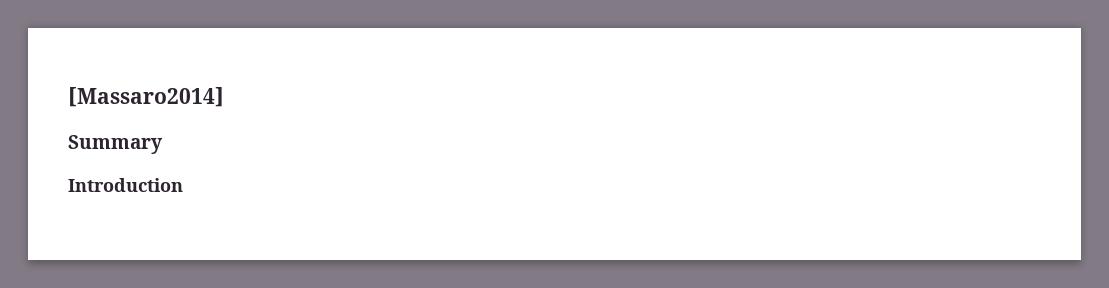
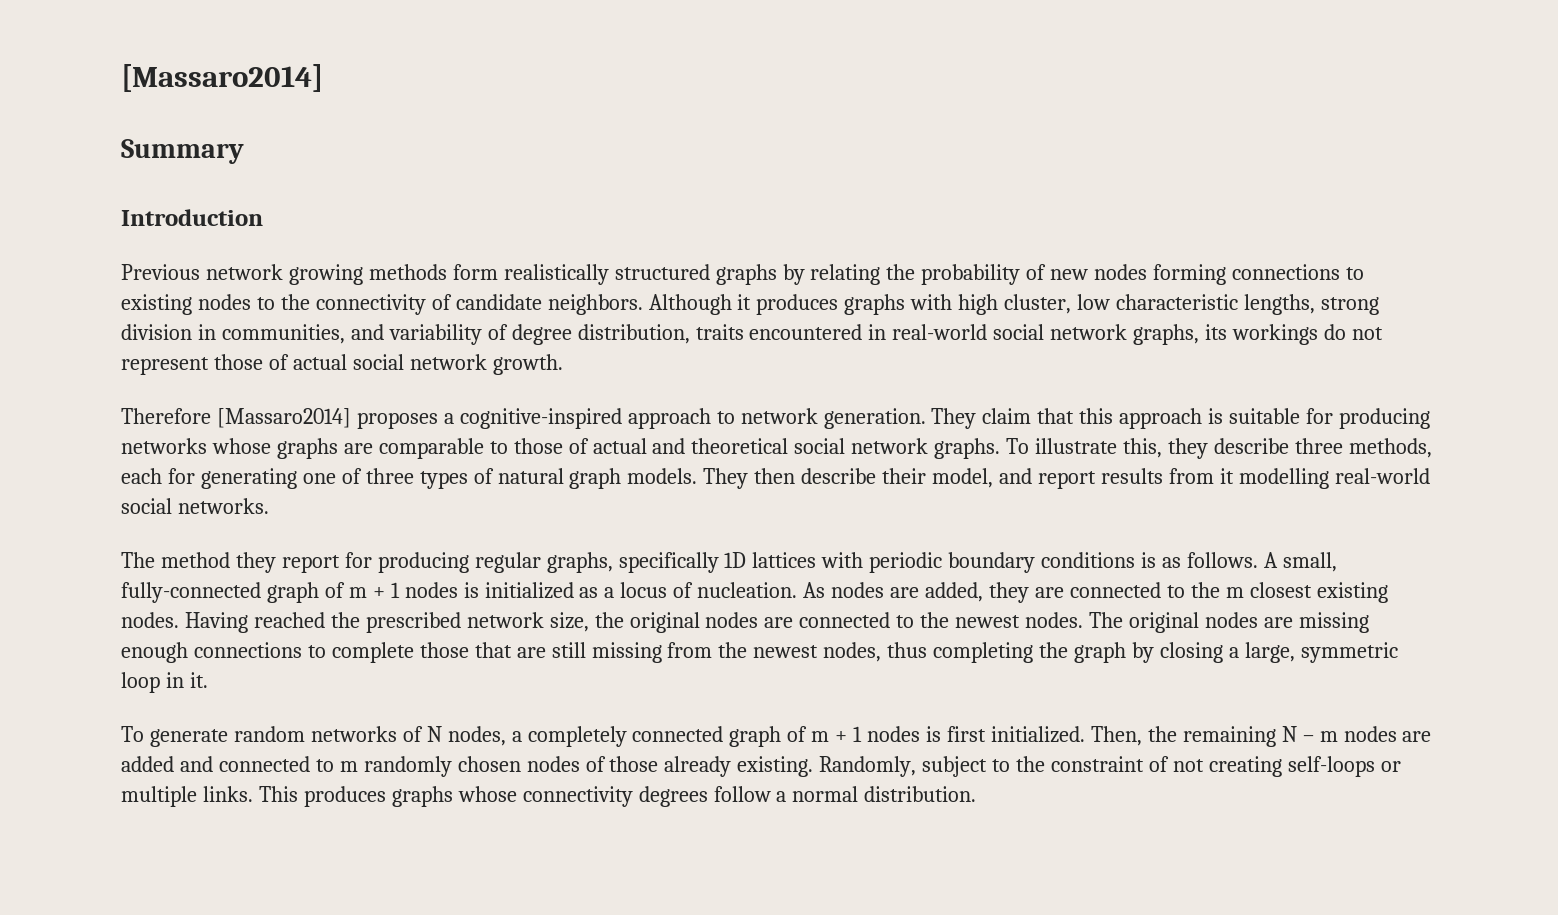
+ Previous network growing methods form realistically structured graphs by relating the probability of new nodes forming connections to existing nodes to the connectivity of candidate neighbors. Although it produces graphs with high cluster, low characteristic lengths, strong division in communities, and variability of degree distribution, traits encountered in real-world social network graphs, its workings do not represent those of actual social network growth.
+ Therefore [Massaro2014] proposes a cognitive-inspired approach to network generation. They claim that this approach is suitable for producing networks whose graphs are comparable to those of actual and theoretical social network graphs. To illustrate this, they describe three methods, each for generating one of three types of natural graph models. They then describe their model, and report results from it modelling real-world social networks.
+ The method they report for producing regular graphs, specifically 1D lattices with periodic boundary conditions is as follows. A small, fully-connected graph of m + 1 nodes is initialized as a locus of nucleation. As nodes are added, they are connected to the m closest existing nodes. Having reached the prescribed network size, the original nodes are connected to the newest nodes. The original nodes are missing enough connections to complete those that are still missing from the newest nodes, thus completing the graph by closing a large, symmetric loop in it.
+ To generate random networks of N nodes, a completely connected graph of m + 1 nodes is first initialized. Then, the remaining N – m nodes are added and connected to m randomly chosen nodes of those already existing. Randomly, subject to the constraint of not creating self-loops or multiple links. This produces graphs whose connectivity degrees follow a normal distribution.

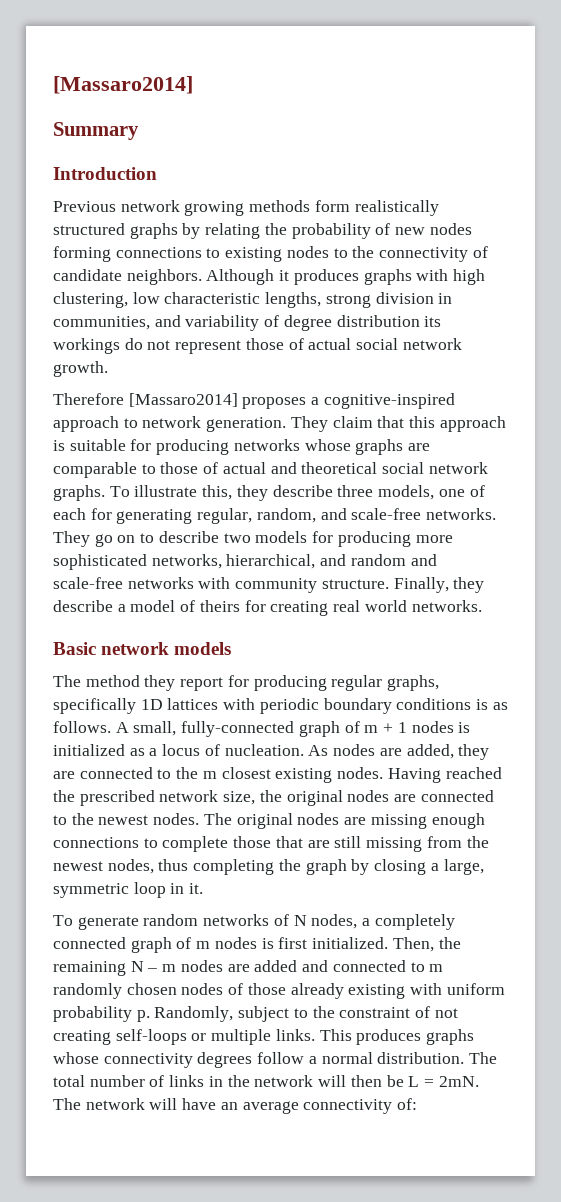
- Although it produces graphs with high cluster, low characteristic lengths, strong division in communities, and variability of degree distribution, traits encountered in real-world social network graphs, its workings do not represent those of actual social network growth.
+ Although it produces graphs with high clustering, low characteristic lengths, strong division in communities, and variability of degree distribution its workings do not represent those of actual social network growth.
- To illustrate this, they describe three methods, each for generating one of three types of natural graph models. They then describe their model, and report results from it modelling real-world social networks.
+ To illustrate this, they describe three models, one of each for generating regular, random, and scale-free networks. They go on to describe two models for producing more sophisticated networks, hierarchical, and random and scale-free networks with community structure. Finally, they describe a model of theirs for creating real world networks.
+ Basic network models
- To generate random networks of N nodes, a completely connected graph of m + 1 nodes is first initialized.
+ To generate random networks of N nodes, a completely connected graph of m nodes is first initialized.
- Then, the remaining N – m nodes are added and connected to m randomly chosen nodes of those already existing. Randomly, subject to the constraint of not creating self-loops or multiple links.
+ Then, the remaining N – m nodes are added and connected to m randomly chosen nodes of those already existing with uniform probability p. Randomly, subject to the constraint of not creating self-loops or multiple links.
+ The total number of links in the network will then be L = 2mN. The network will have an average connectivity of:

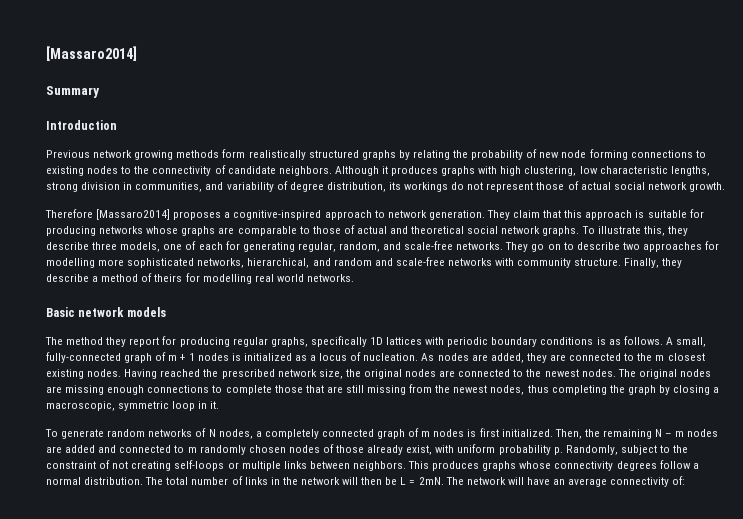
- Previous network growing methods form realistically structured graphs by relating the probability of new nodes forming connections to existing nodes to the connectivity of candidate neighbors.
+ Previous network growing methods form realistically structured graphs by relating the probability of new node forming connections to existing nodes to the connectivity of candidate neighbors.
- Although it produces graphs with high clustering, low characteristic lengths, strong division in communities, and variability of degree distribution its workings do not represent those of actual social network growth.
+ Although it produces graphs with high clustering, low characteristic lengths, strong division in communities, and variability of degree distribution, its workings do not represent those of actual social network growth.
- They go on to describe two models for producing more sophisticated networks, hierarchical, and random and scale-free networks with community structure.
+ They go on to describe two approaches for modelling more sophisticated networks, hierarchical, and random and scale-free networks with community structure.
- Finally, they describe a model of theirs for creating real world networks.
+ Finally, they describe a method of theirs for modelling real world networks.
- The original nodes are missing enough connections to complete those that are still missing from the newest nodes, thus completing the graph by closing a large, symmetric loop in it.
+ The original nodes are missing enough connections to complete those that are still missing from the newest nodes, thus completing the graph by closing a macroscopic, symmetric loop in it.
- Then, the remaining N – m nodes are added and connected to m randomly chosen nodes of those already existing with uniform probability p. Randomly, subject to the constraint of not creating self-loops or multiple links.
+ Then, the remaining N – m nodes are added and connected to m randomly chosen nodes of those already exist, with uniform probability p. Randomly, subject to the constraint of not creating self-loops or multiple links between neighbors.

